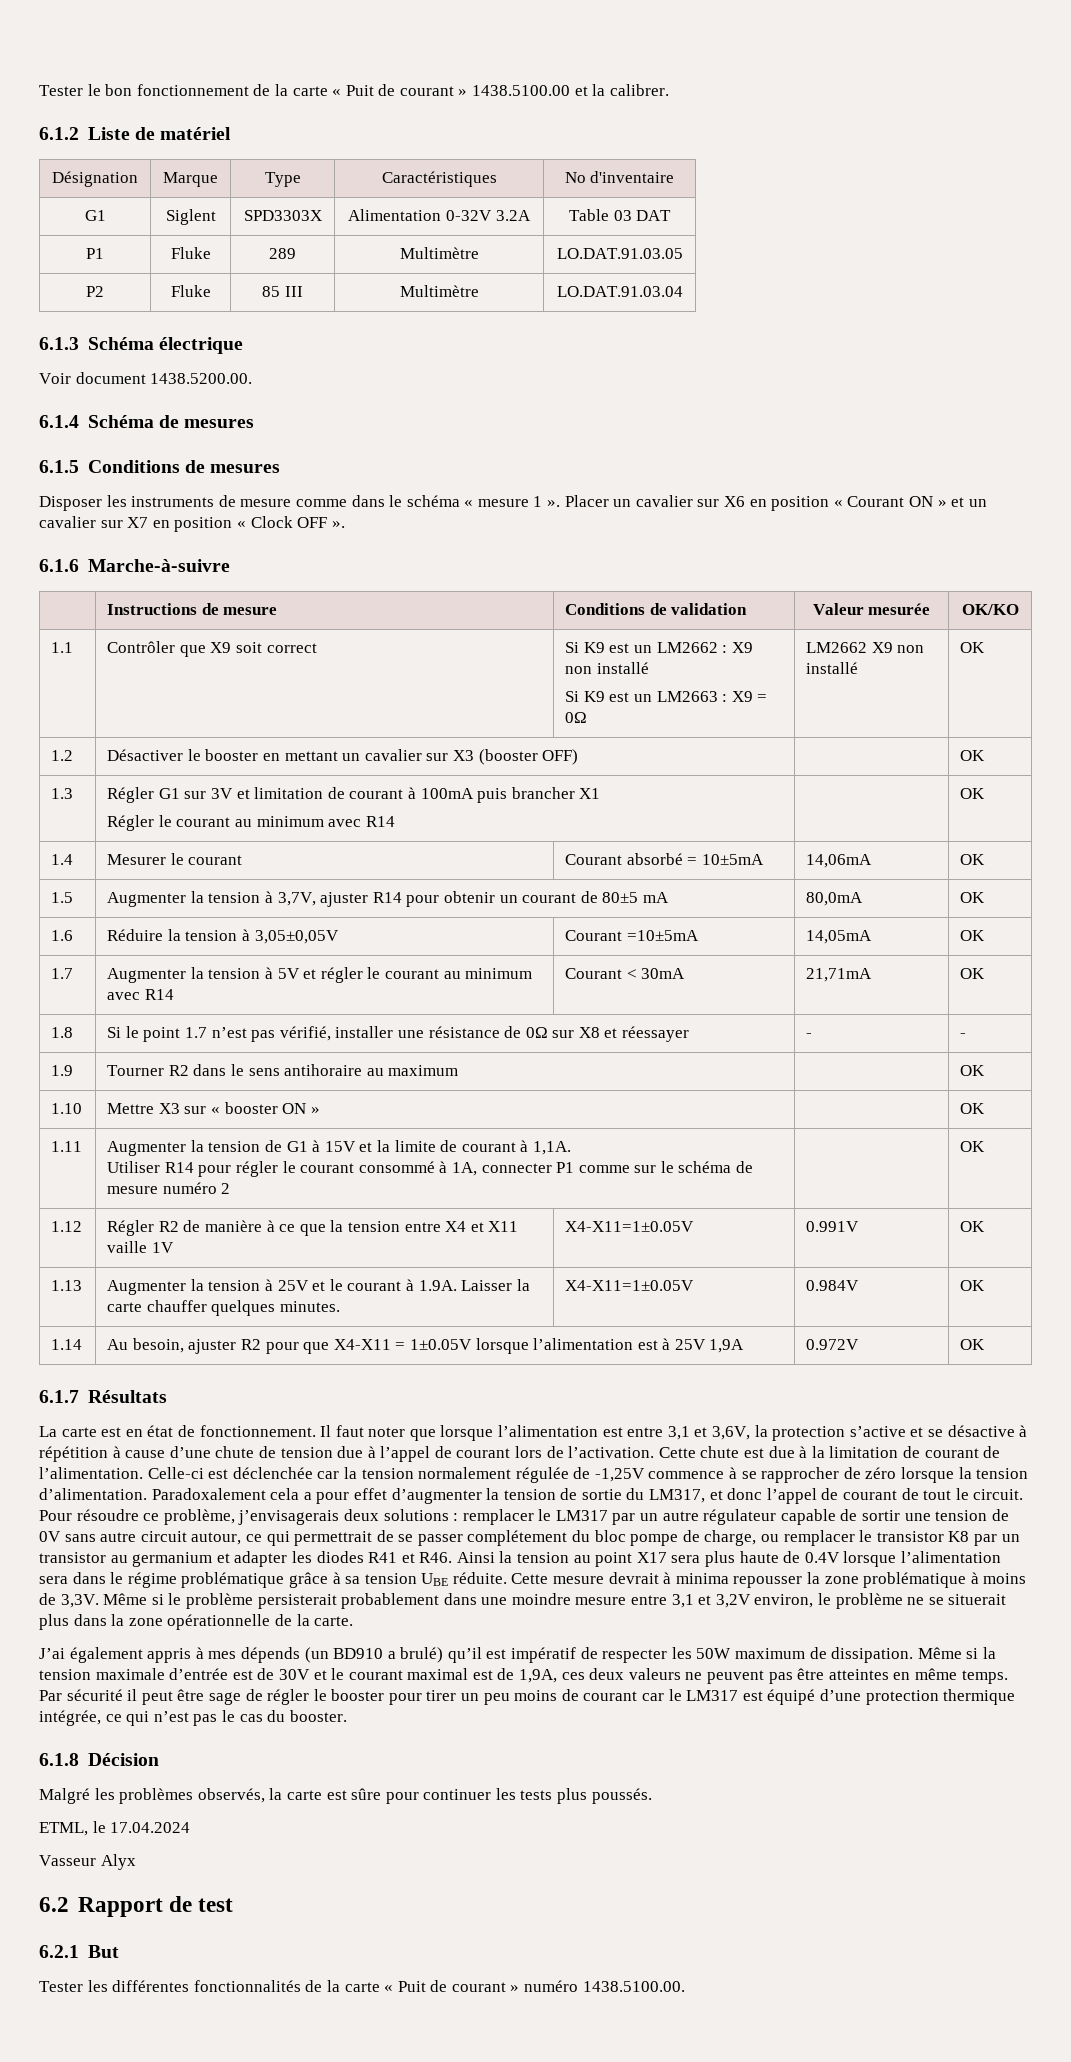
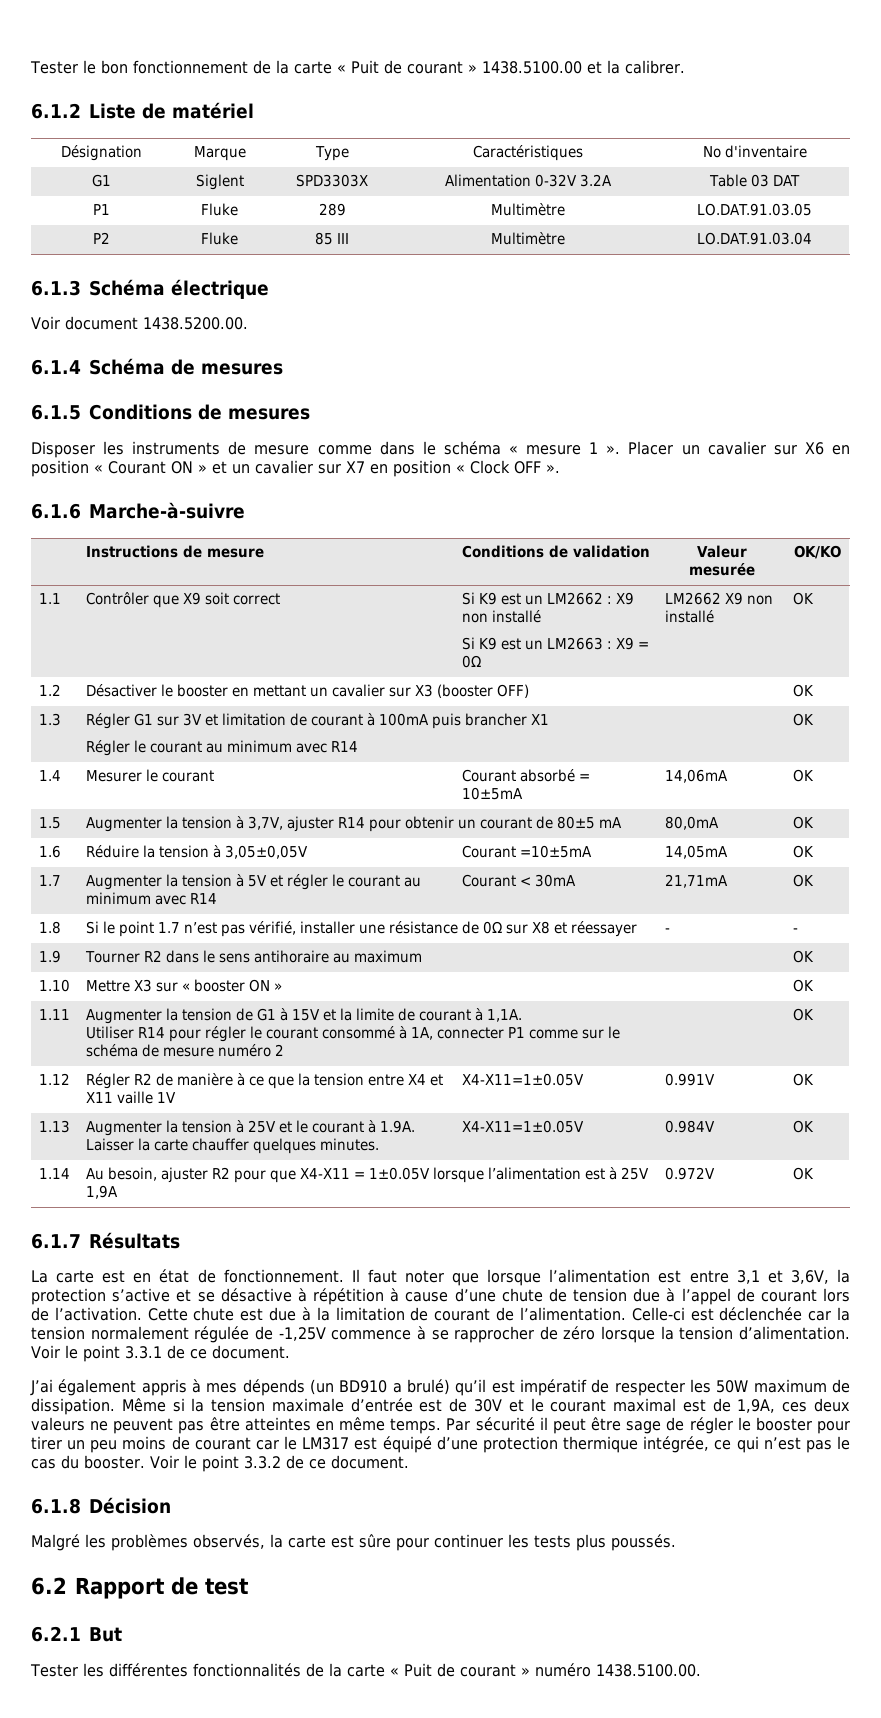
- Paradoxalement cela a pour effet d’augmenter la tension de sortie du LM317, et donc l’appel de courant de tout le circuit. Pour résoudre ce problème, j’envisagerais deux solutions : remplacer le LM317 par un autre régulateur capable de sortir une tension de 0V sans autre circuit autour, ce qui permettrait de se passer complétement du bloc pompe de charge, ou remplacer le transistor K8 par un transistor au germanium et adapter les diodes R41 et R46. Ainsi la tension au point X17 sera plus haute de 0.4V lorsque l’alimentation sera dans le régime problématique grâce à sa tension UBE réduite. Cette mesure devrait à minima repousser la zone problématique à moins de 3,3V. Même si le problème persisterait probablement dans une moindre mesure entre 3,1 et 3,2V environ, le problème ne se situerait plus dans la zone opérationnelle de la carte.
+ Voir le point 3.3.1 de ce document.
+ Voir le point 3.3.2 de ce document.
- ETML, le 17.04.2024
- Vasseur Alyx

